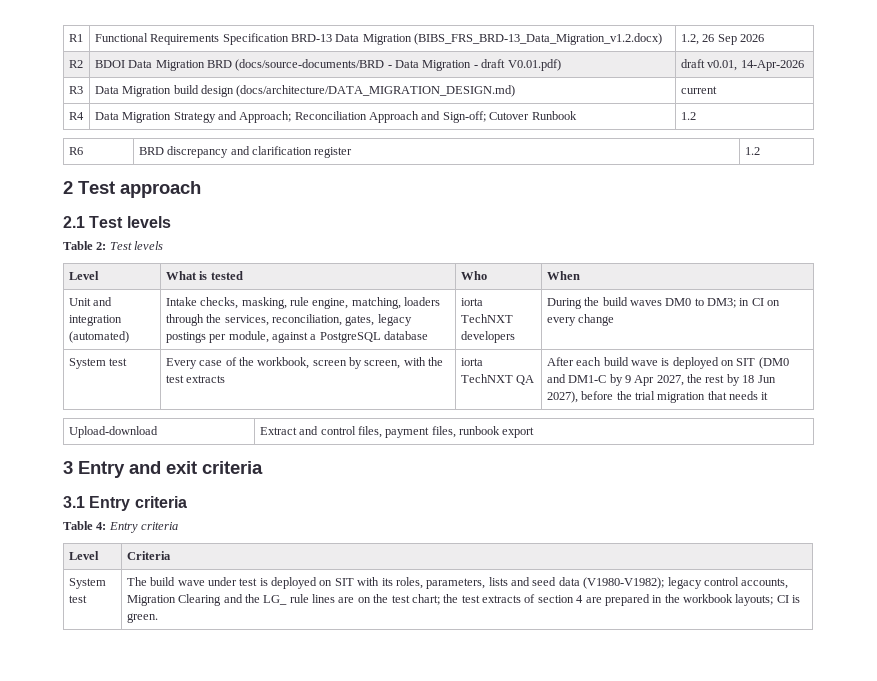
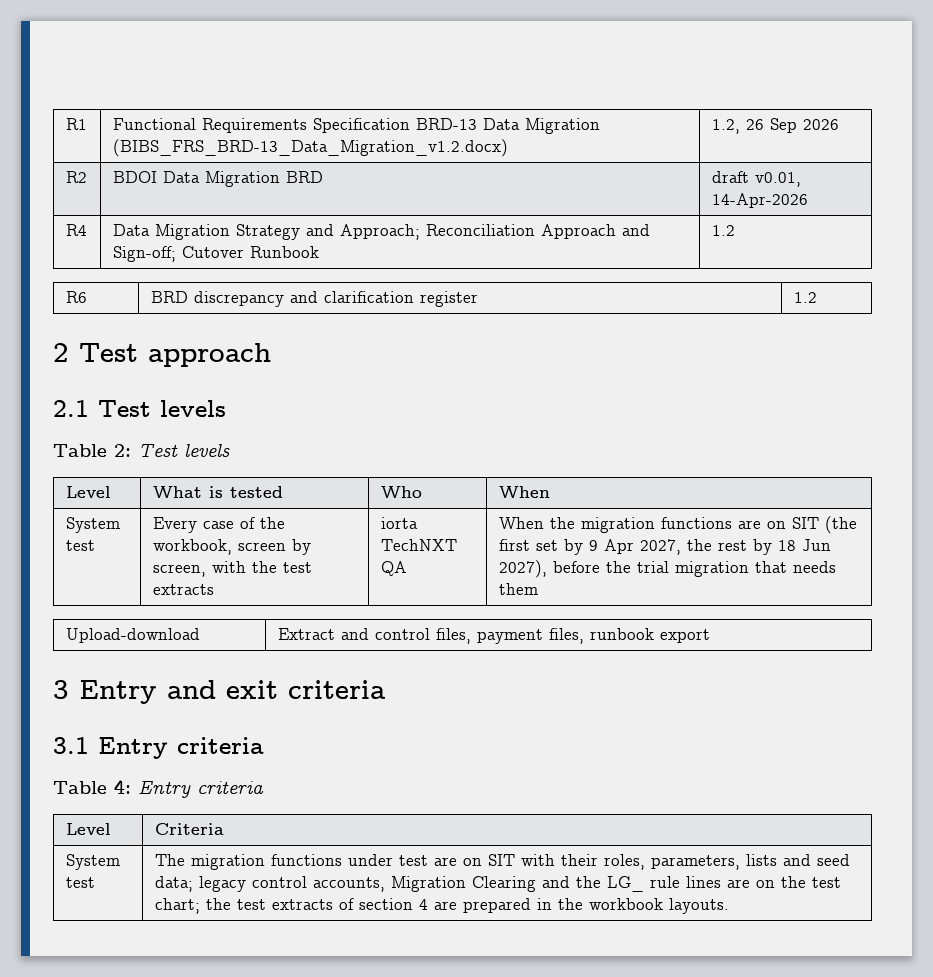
- R2 | BDOI Data Migration BRD (docs/source-documents/BRD - Data Migration - draft V0.01.pdf) | draft v0.01, 14-Apr-2026
- R3 | Data Migration build design (docs/architecture/DATA_MIGRATION_DESIGN.md) | current
+ R2 | BDOI Data Migration BRD | draft v0.01, 14-Apr-2026
- Unit and integration (automated) | Intake checks, masking, rule engine, matching, loaders through the services, reconciliation, gates, legacy postings per module, against a PostgreSQL database | iorta TechNXT developers | During the build waves DM0 to DM3; in CI on every change
- After each build wave is deployed on SIT (DM0 and DM1-C by 9 Apr 2027, the rest by 18 Jun 2027), before the trial migration that needs it
+ When the migration functions are on SIT (the first set by 9 Apr 2027, the rest by 18 Jun 2027), before the trial migration that needs them
- The build wave under test is deployed on SIT with its roles, parameters, lists and seed data (V1980-V1982); legacy control accounts, Migration Clearing and the LG_ rule lines are on the test chart; the test extracts of section 4 are prepared in the workbook layouts; CI is green.
+ The migration functions under test are on SIT with their roles, parameters, lists and seed data; legacy control accounts, Migration Clearing and the LG_ rule lines are on the test chart; the test extracts of section 4 are prepared in the workbook layouts.

